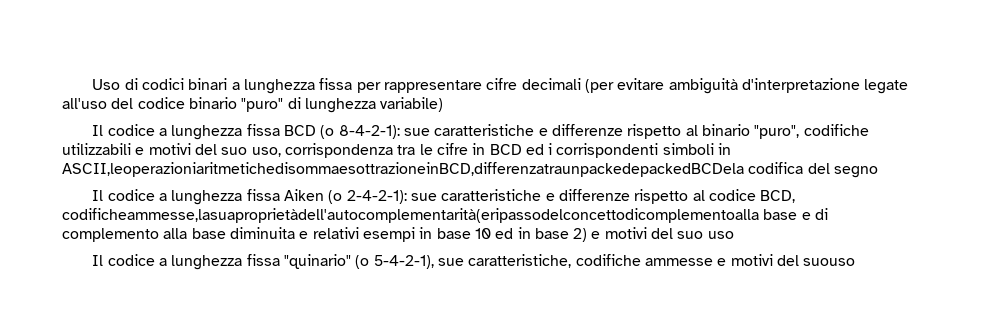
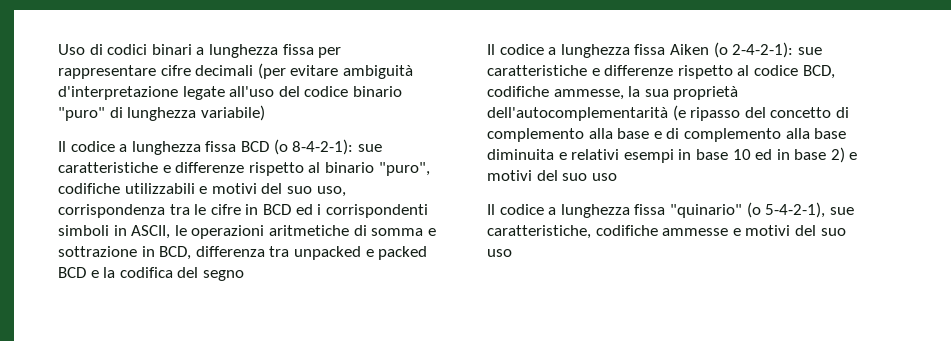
- Il codice a lunghezza fissa BCD (o 8-4-2-1): sue caratteristiche e differenze rispetto al binario "puro", codifiche utilizzabili e motivi del suo uso, corrispondenza tra le cifre in BCD ed i corrispondenti simboli in ASCII,leoperazioniaritmetichedisommaesottrazioneinBCD,differenzatraunpackedepackedBCDela codifica del segno
+ Il codice a lunghezza fissa BCD (o 8-4-2-1): sue caratteristiche e differenze rispetto al binario "puro", codifiche utilizzabili e motivi del suo uso, corrispondenza tra le cifre in BCD ed i corrispondenti simboli in ASCII, le operazioni aritmetiche di somma e sottrazione in BCD, differenza tra unpacked e packed BCD e la codifica del segno
- Il codice a lunghezza fissa Aiken (o 2-4-2-1): sue caratteristiche e differenze rispetto al codice BCD, codificheammesse,lasuaproprietàdell'autocomplementarità(eripassodelconcettodicomplementoalla base e di complemento alla base diminuita e relativi esempi in base 10 ed in base 2) e motivi del suo uso
+ Il codice a lunghezza fissa Aiken (o 2-4-2-1): sue caratteristiche e differenze rispetto al codice BCD, codifiche ammesse, la sua proprietà dell'autocomplementarità (e ripasso del concetto di complemento alla base e di complemento alla base diminuita e relativi esempi in base 10 ed in base 2) e motivi del suo uso
- Il codice a lunghezza fissa "quinario" (o 5-4-2-1), sue caratteristiche, codifiche ammesse e motivi del suouso
+ Il codice a lunghezza fissa "quinario" (o 5-4-2-1), sue caratteristiche, codifiche ammesse e motivi del suo uso

